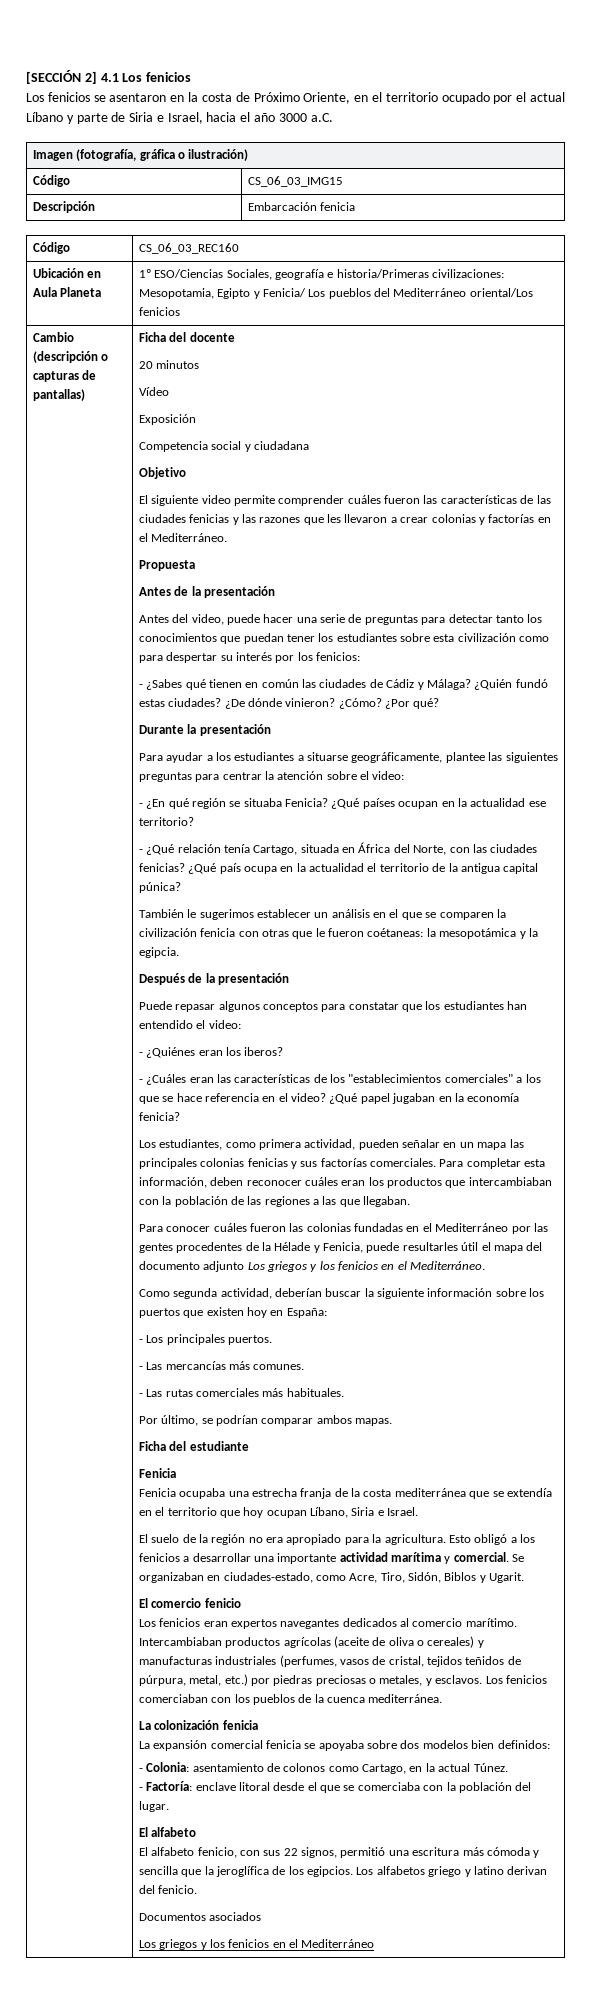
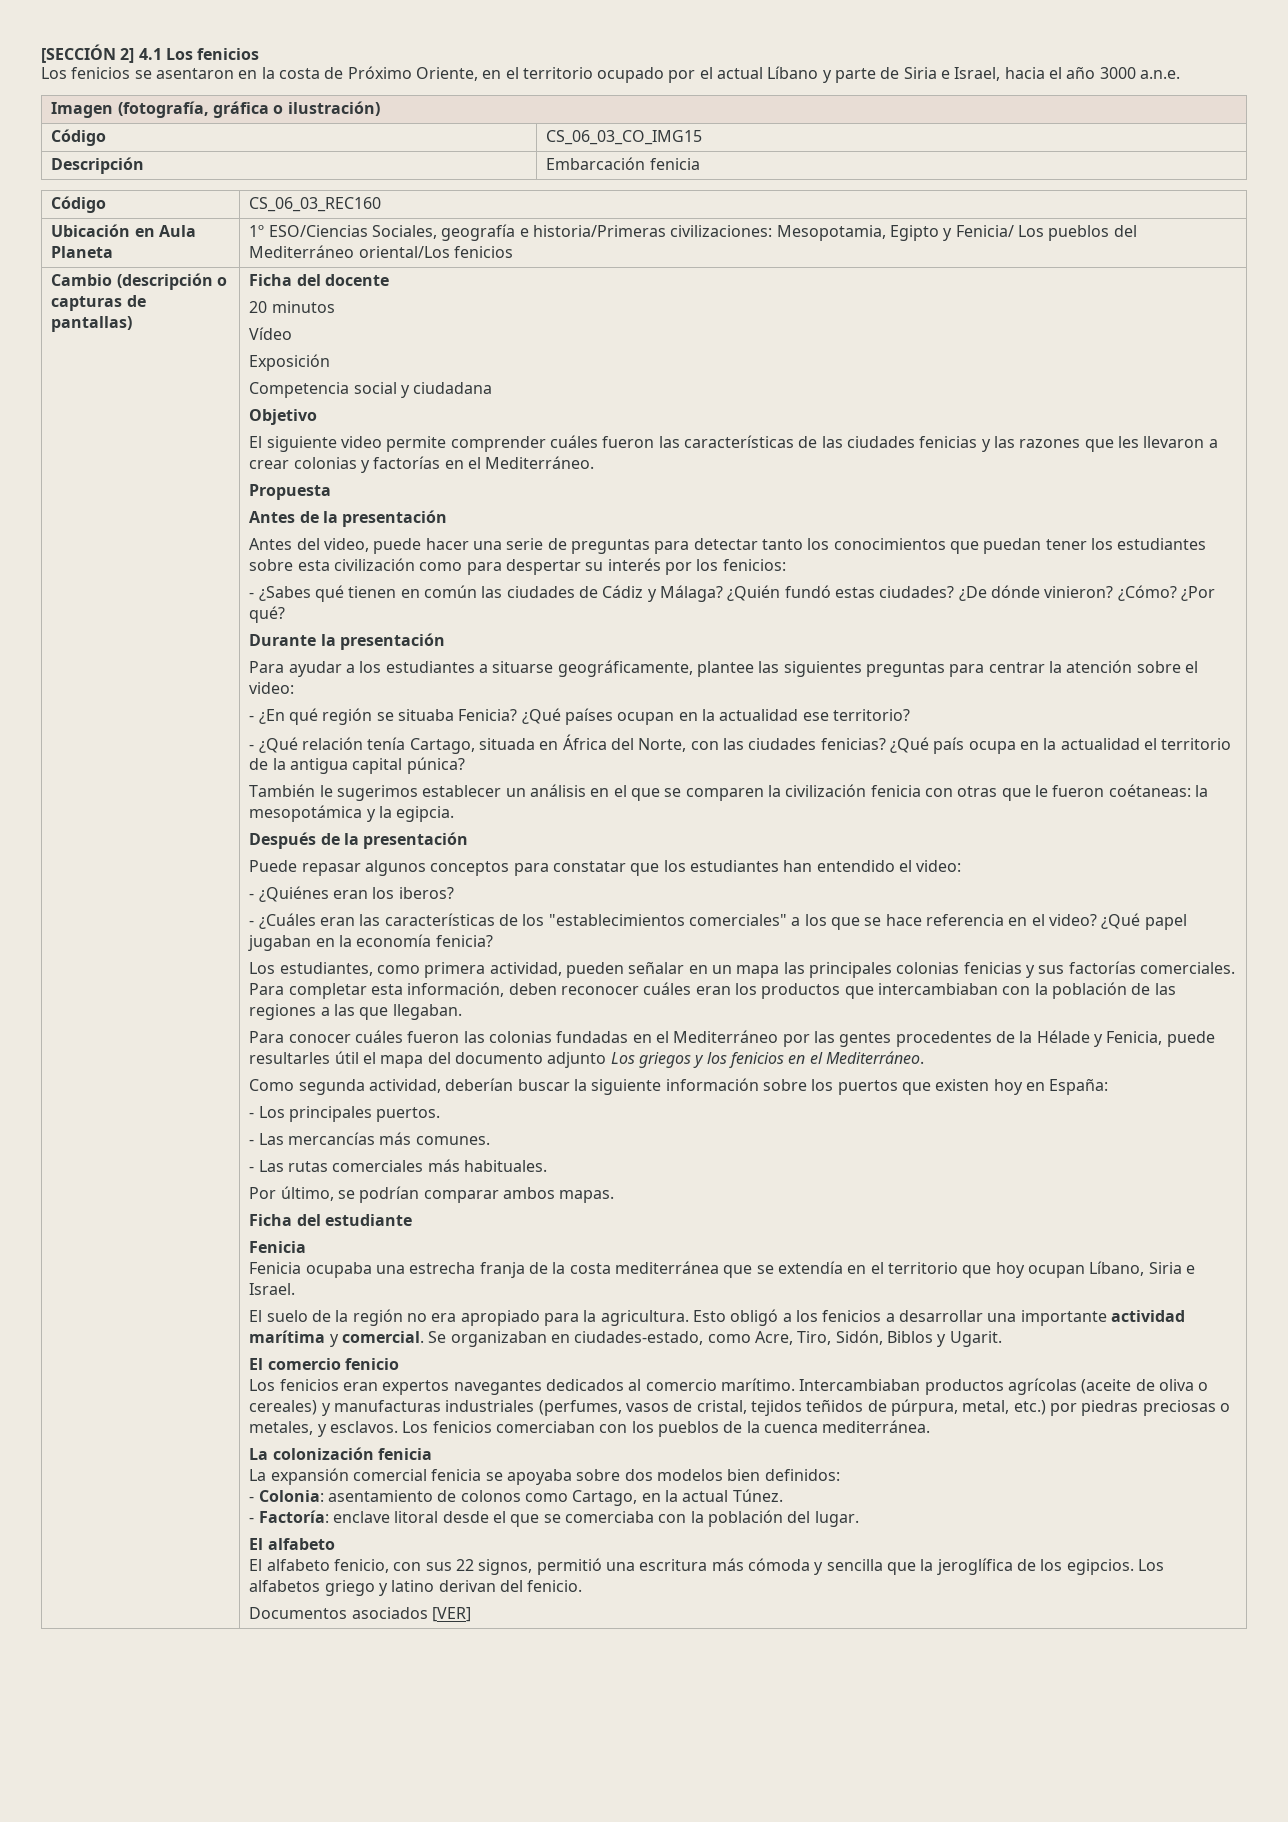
- Los fenicios se asentaron en la costa de Próximo Oriente, en el territorio ocupado por el actual Líbano y parte de Siria e Israel, hacia el año 3000 a.C.
+ Los fenicios se asentaron en la costa de Próximo Oriente, en el territorio ocupado por el actual Líbano y parte de Siria e Israel, hacia el año 3000 a.n.e.
- Código | CS_06_03_IMG15
+ Código | CS_06_03_CO_IMG15
- Documentos asociados
- Los griegos y los fenicios en el Mediterráneo
+ Documentos asociados [VER]

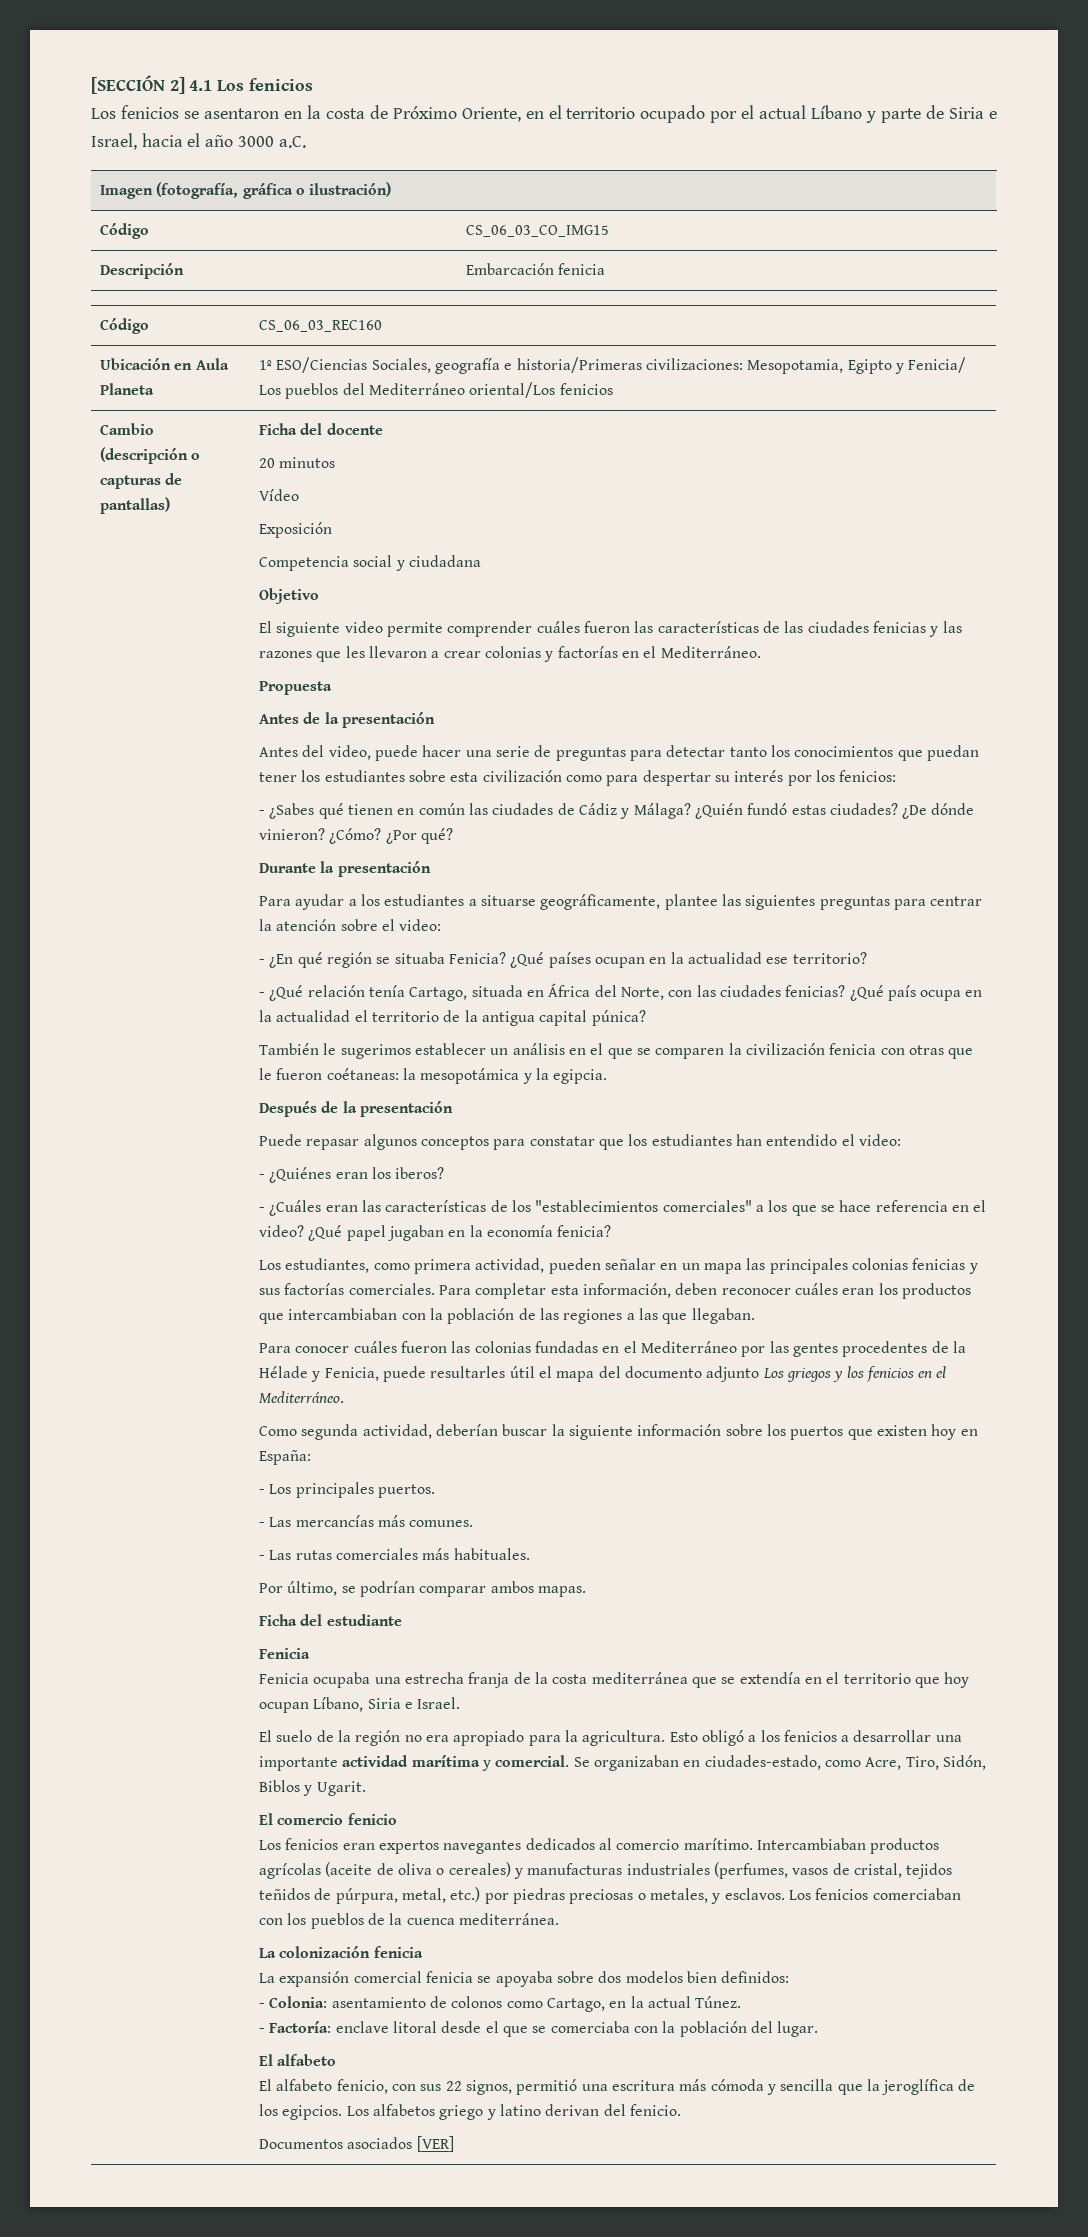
- Los fenicios se asentaron en la costa de Próximo Oriente, en el territorio ocupado por el actual Líbano y parte de Siria e Israel, hacia el año 3000 a.n.e.
+ Los fenicios se asentaron en la costa de Próximo Oriente, en el territorio ocupado por el actual Líbano y parte de Siria e Israel, hacia el año 3000 a.C.

